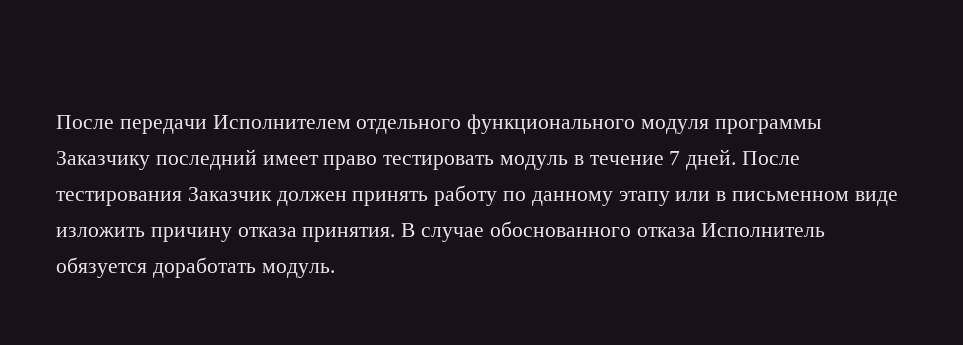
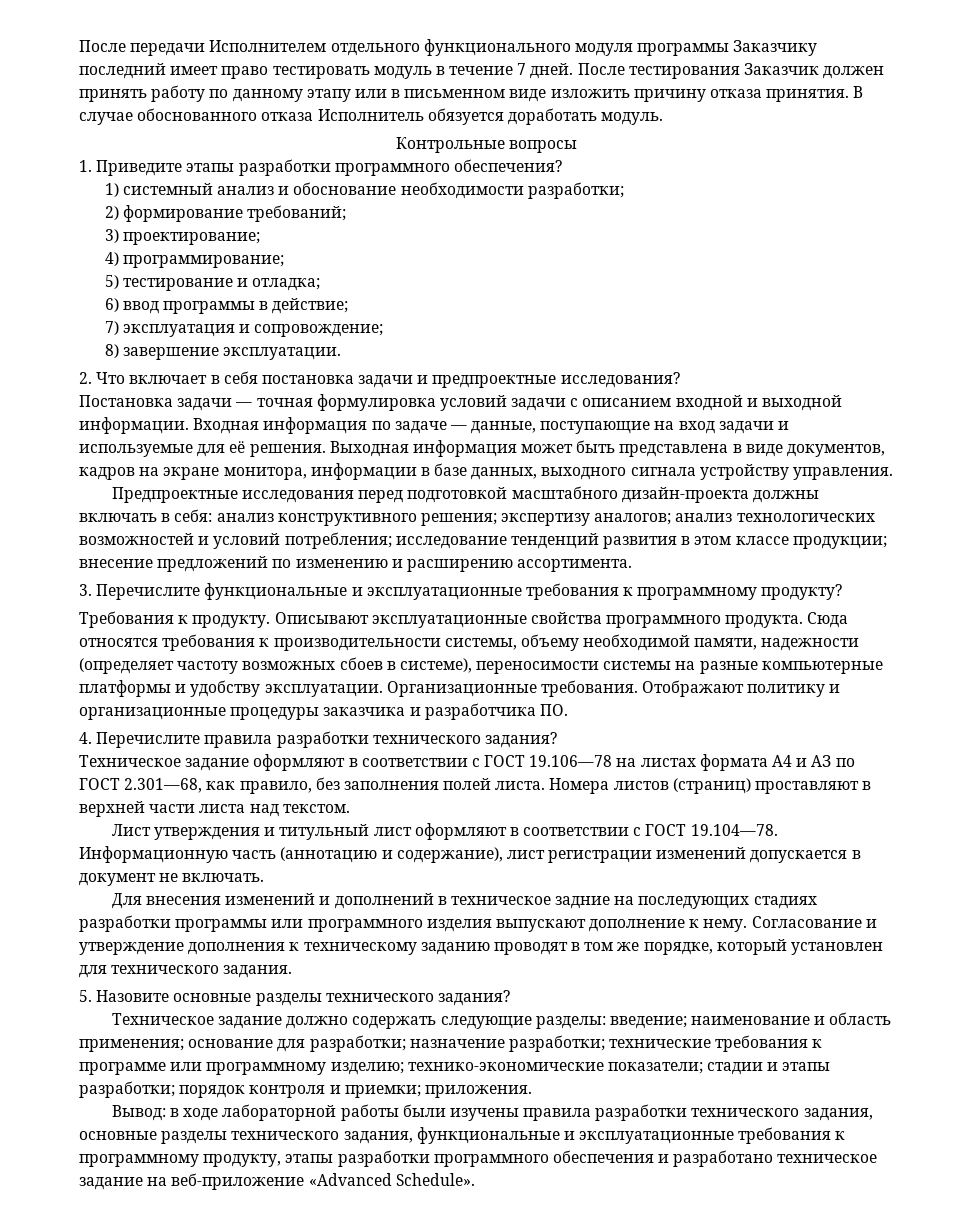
+ Контрольные вопросы
+ 1. Приведите этапы разработки программного обеспечения?
+ 1) системный анализ и обоснование необходимости разработки;
+ 2) формирование требований;
+ 3) проектирование;
+ 4) программирование;
+ 5) тестирование и отладка;
+ 6) ввод программы в действие;
+ 7) эксплуатация и сопровождение;
+ 8) завершение эксплуатации.
+ 2. Что включает в себя постановка задачи и предпроектные исследования?
+ Постановка задачи — точная формулировка условий задачи с описанием входной и выходной информации. Входная информация по задаче — данные, поступающие на вход задачи и используемые для её решения. Выходная информация может быть представлена в виде документов, кадров на экране монитора, информации в базе данных, выходного сигнала устройству управления.
+ Предпроектные исследования перед подготовкой масштабного дизайн-проекта должны включать в себя: анализ конструктивного решения; экспертизу аналогов; анализ технологических возможностей и условий потребления; исследование тенденций развития в этом классе продукции; внесение предложений по изменению и расширению ассортимента.
+ 3. Перечислите функциональные и эксплуатационные требования к программному продукту?
+ Требования к продукту. Описывают эксплуатационные свойства программного продукта. Сюда относятся требования к производительности системы, объему необходимой памяти, надежности (определяет частоту возможных сбоев в системе), переносимости системы на разные компьютерные платформы и удобству эксплуатации. Организационные требования. Отображают политику и организационные процедуры заказчика и разработчика ПО.
+ 4. Перечислите правила разработки технического задания?
+ Техническое задание оформляют в соответствии с ГОСТ 19.106—78 на листах формата А4 и АЗ по ГОСТ 2.301—68, как правило, без заполнения полей листа. Номера листов (страниц) проставляют в верхней части листа над текстом.
+ Лист утверждения и титульный лист оформляют в соответствии с ГОСТ 19.104—78. Информационную часть (аннотацию и содержание), лист регистрации изменений допускается в документ не включать.
+ Для внесения изменений и дополнений в техническое задние на последующих стадиях разработки программы или программного изделия выпускают дополнение к нему. Согласование и утверждение дополнения к техническому заданию проводят в том же порядке, который установлен для технического задания.
+ 5. Назовите основные разделы технического задания?
+ Техническое задание должно содержать следующие разделы: введение; наименование и область применения; основание для разработки; назначение разработки; технические требования к программе или программному изделию; технико-экономические показатели; стадии и этапы разработки; порядок контроля и приемки; приложения.
+ Вывод: в ходе лабораторной работы были изучены правила разработки технического задания, основные разделы технического задания, функциональные и эксплуатационные требования к программному продукту, этапы разработки программного обеспечения и разработано техническое задание на веб-приложение «Advanced Schedule».

